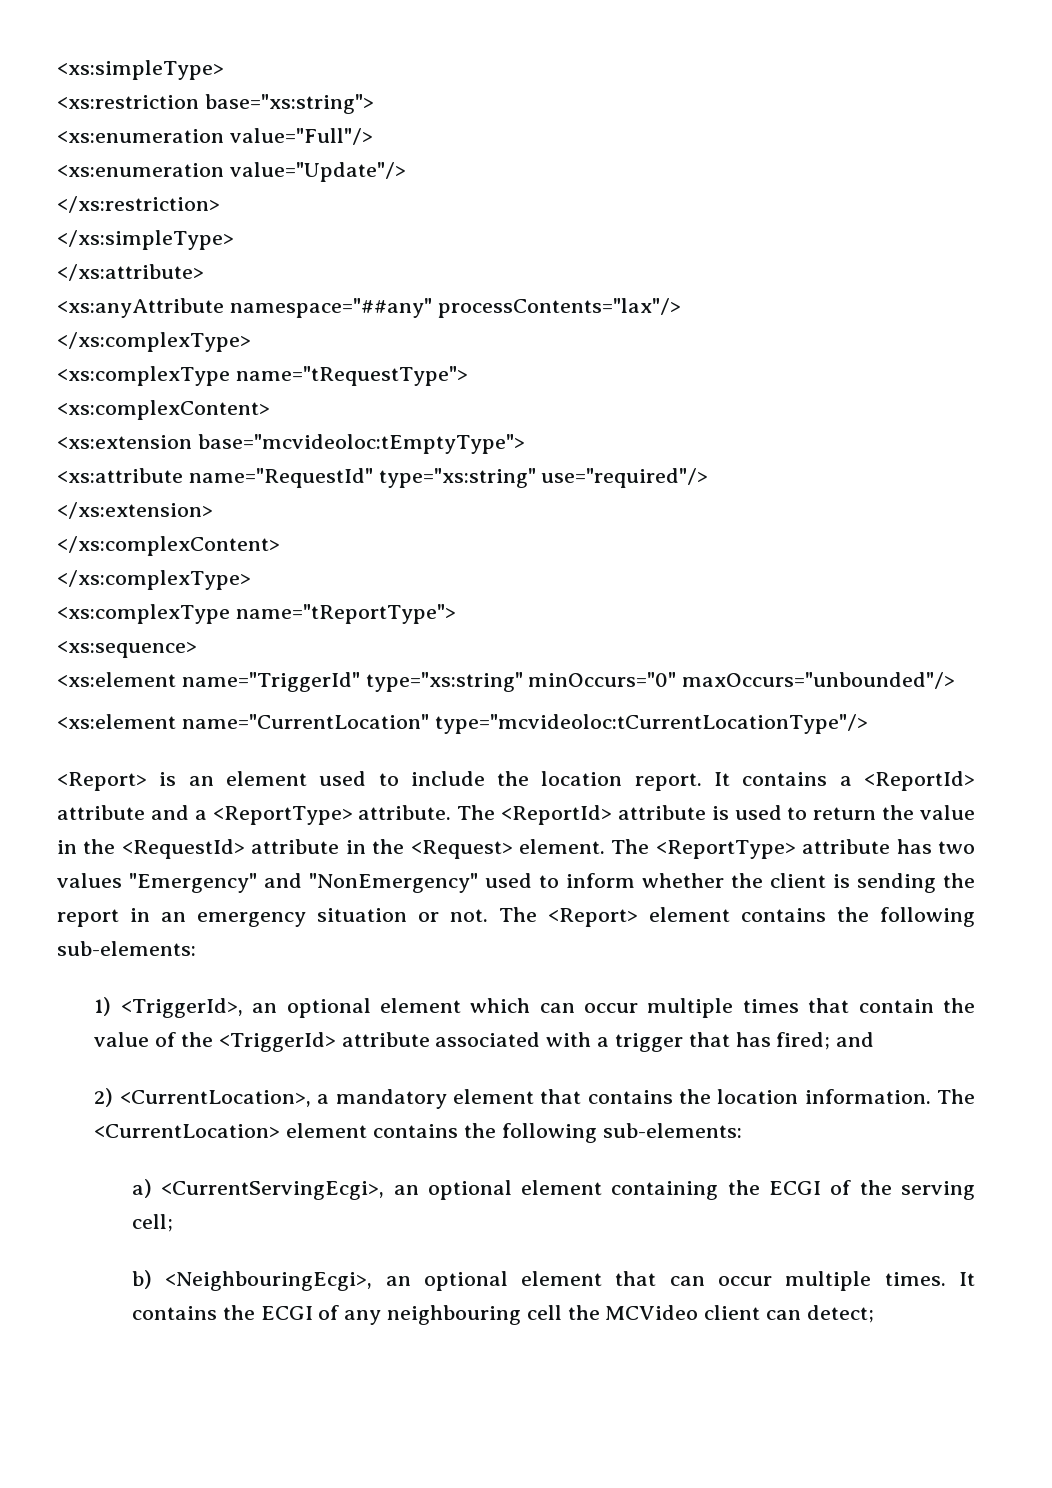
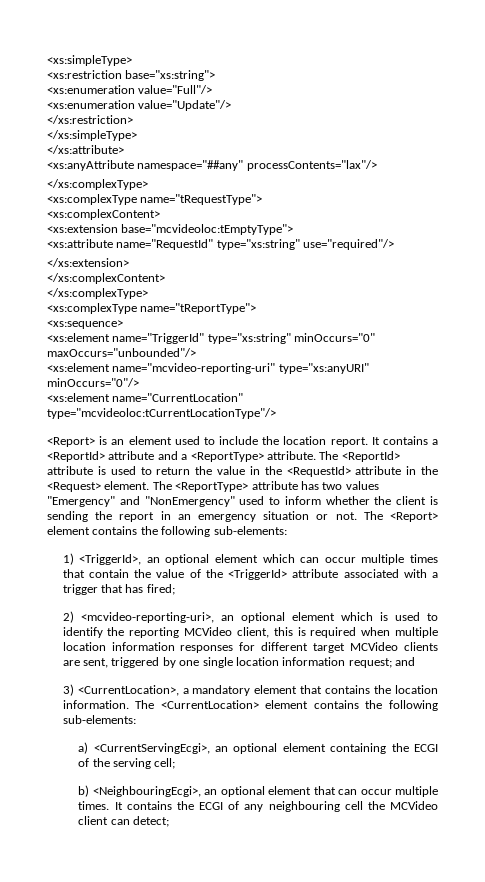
+ <xs:element name="mcvideo-reporting-uri" type="xs:anyURI" minOccurs="0"/>
- 1) <TriggerId>, an optional element which can occur multiple times that contain the value of the <TriggerId> attribute associated with a trigger that has fired; and
+ 1) <TriggerId>, an optional element which can occur multiple times that contain the value of the <TriggerId> attribute associated with a trigger that has fired;
+ 2) <mcvideo-reporting-uri>, an optional element which is used to identify the reporting MCVideo client, this is required when multiple location information responses for different target MCVideo clients are sent, triggered by one single location information request; and
- 2) <CurrentLocation>, a mandatory element that contains the location information.
+ 3) <CurrentLocation>, a mandatory element that contains the location information.

